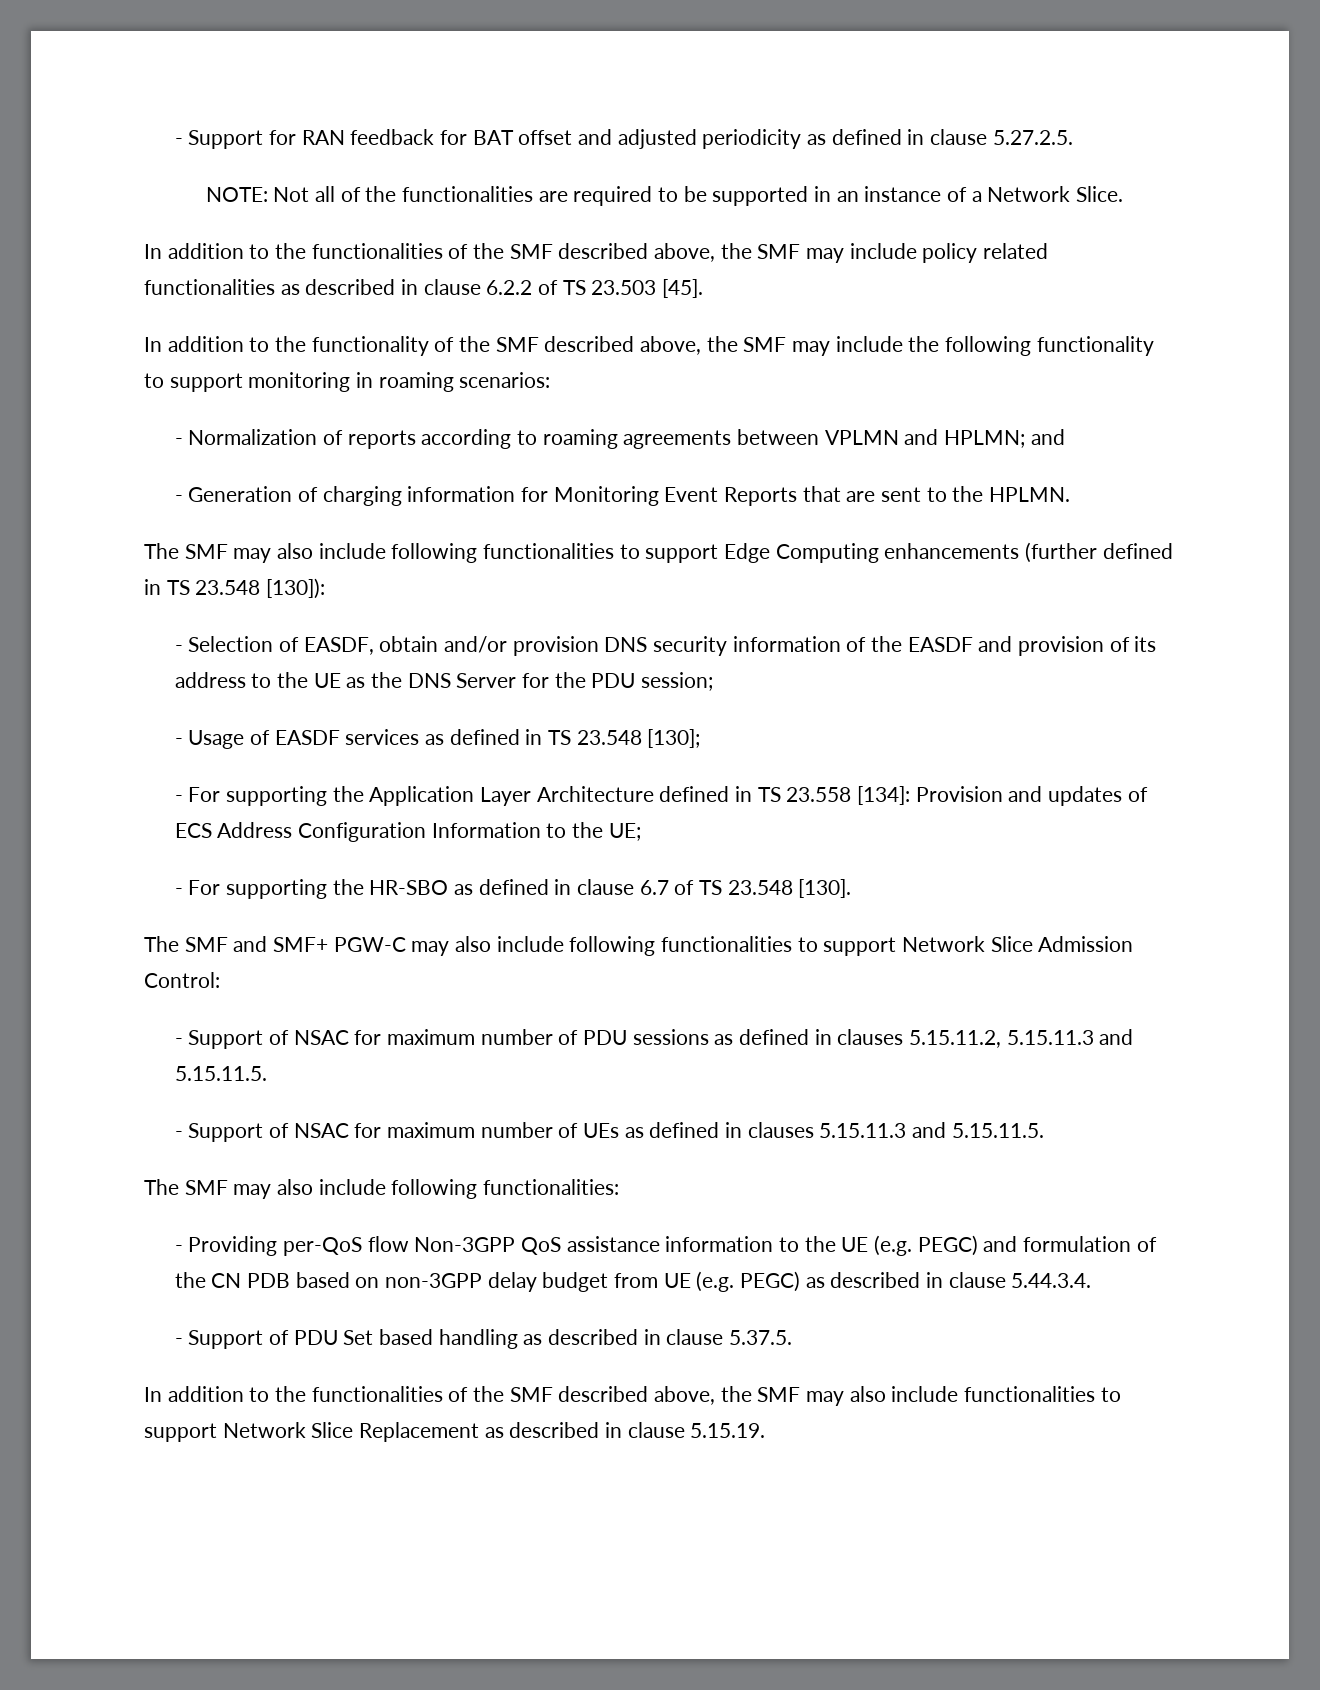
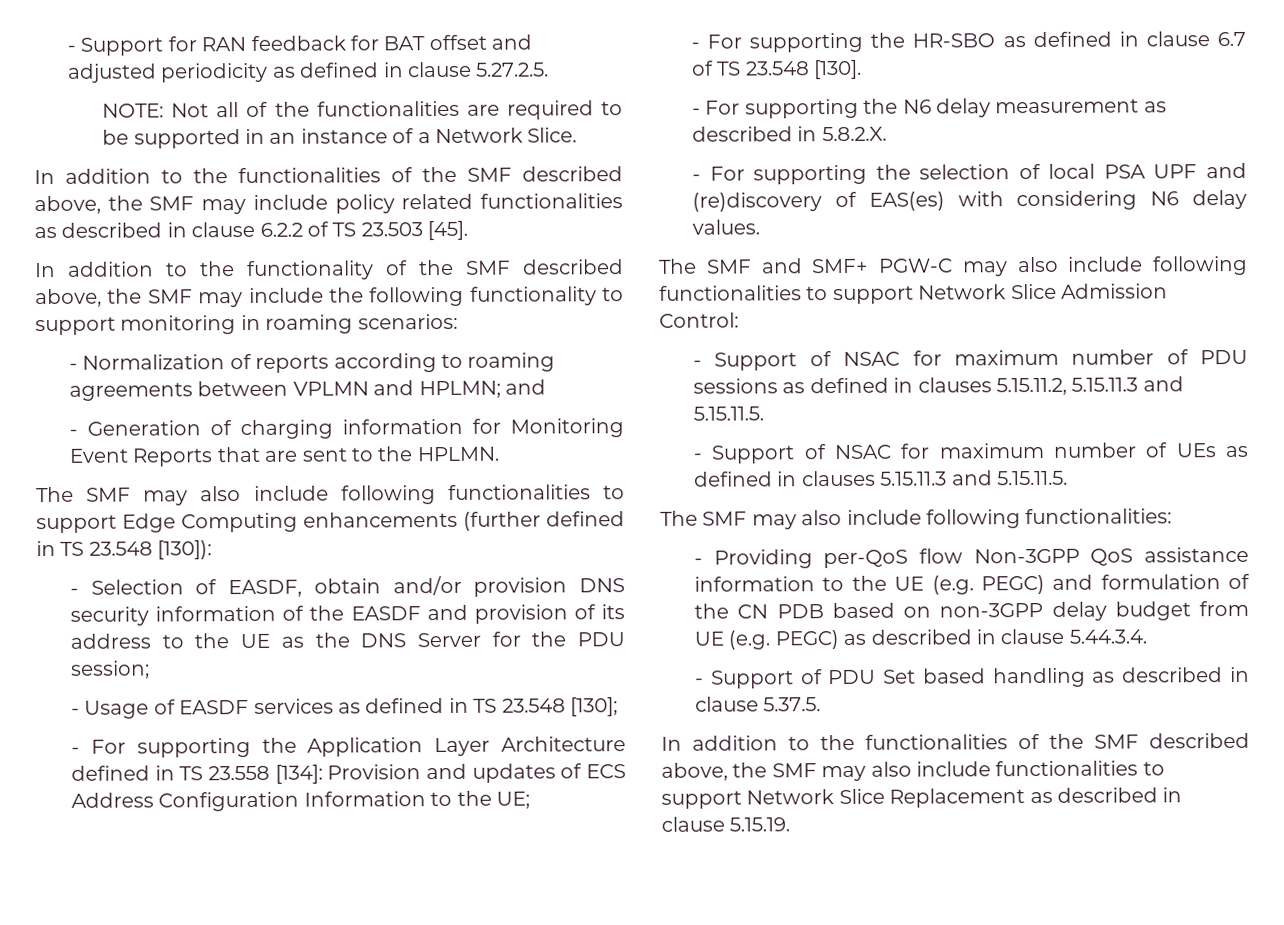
+ - For supporting the N6 delay measurement as described in 5.8.2.X.
+ - For supporting the selection of local PSA UPF and (re)discovery of EAS(es) with considering N6 delay values.

